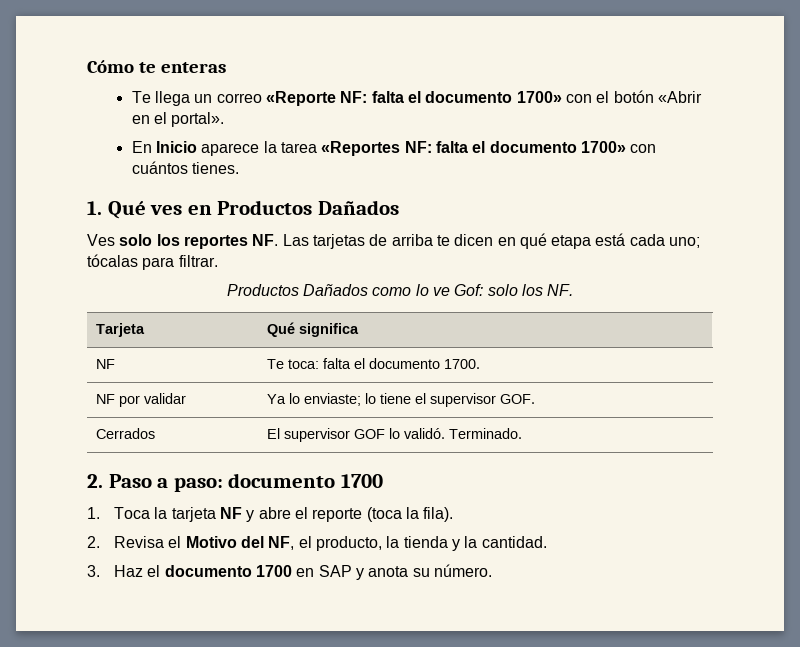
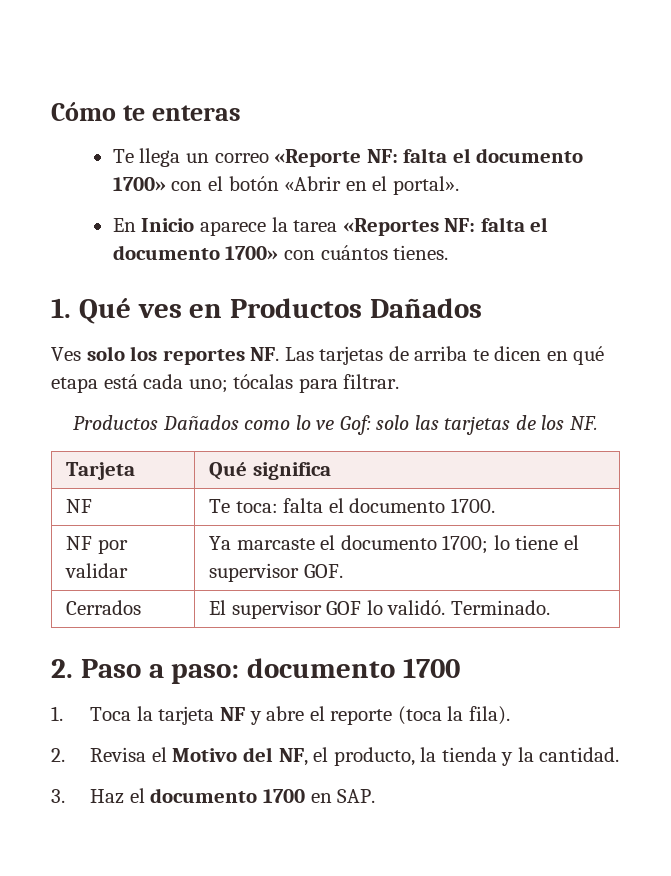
- Productos Dañados como lo ve Gof: solo los NF.
+ Productos Dañados como lo ve Gof: solo las tarjetas de los NF.
- NF por validar | Ya lo enviaste; lo tiene el supervisor GOF.
+ NF por validar | Ya marcaste el documento 1700; lo tiene el supervisor GOF.
- 3. Haz el documento 1700 en SAP y anota su número.
+ 3. Haz el documento 1700 en SAP.

